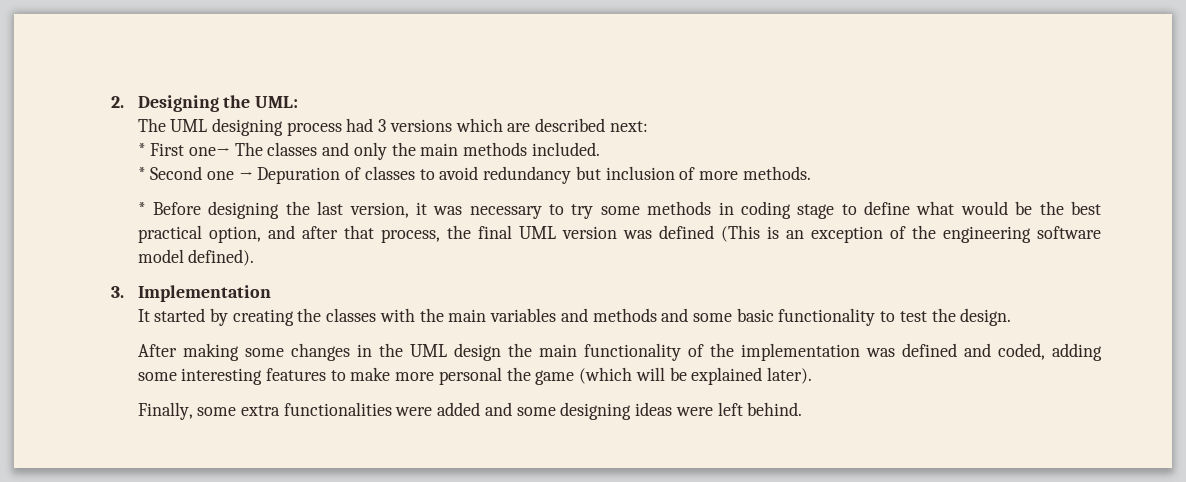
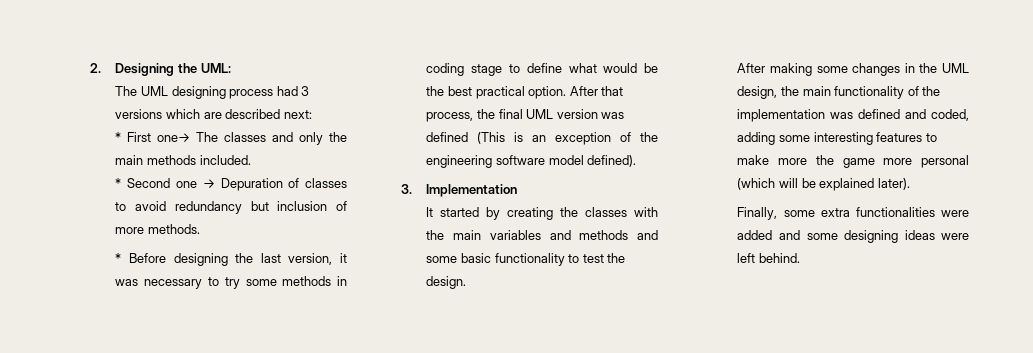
- * Before designing the last version, it was necessary to try some methods in coding stage to define what would be the best practical option, and after that process, the final UML version was defined (This is an exception of the engineering software model defined).
+ * Before designing the last version, it was necessary to try some methods in coding stage to define what would be the best practical option. After that process, the final UML version was defined (This is an exception of the engineering software model defined).
- After making some changes in the UML design the main functionality of the implementation was defined and coded, adding some interesting features to make more personal the game (which will be explained later).
+ After making some changes in the UML design, the main functionality of the implementation was defined and coded, adding some interesting features to make more the game more personal (which will be explained later).

